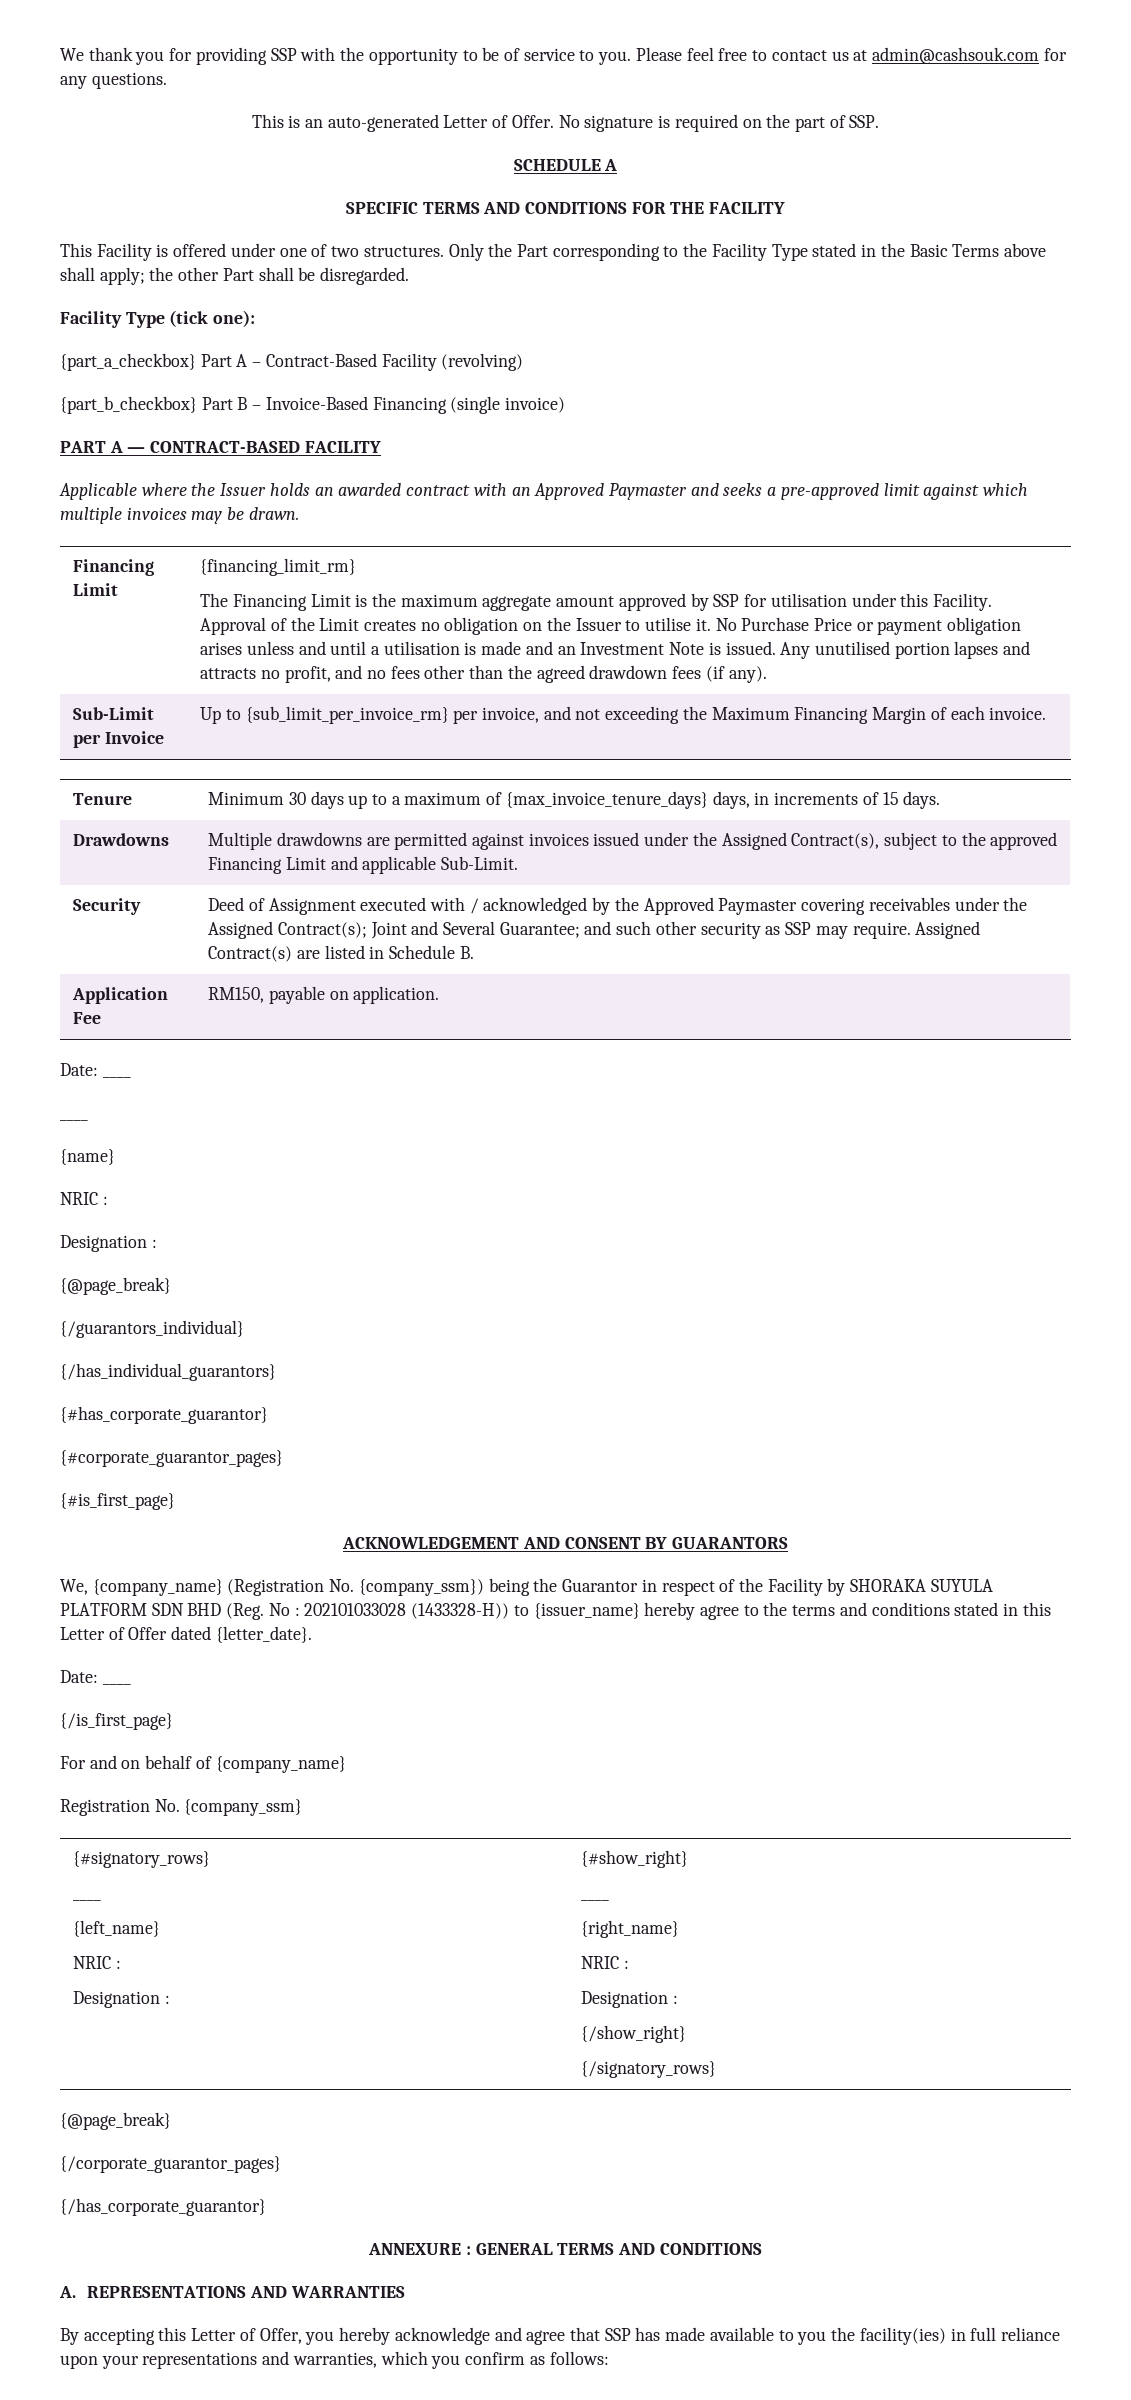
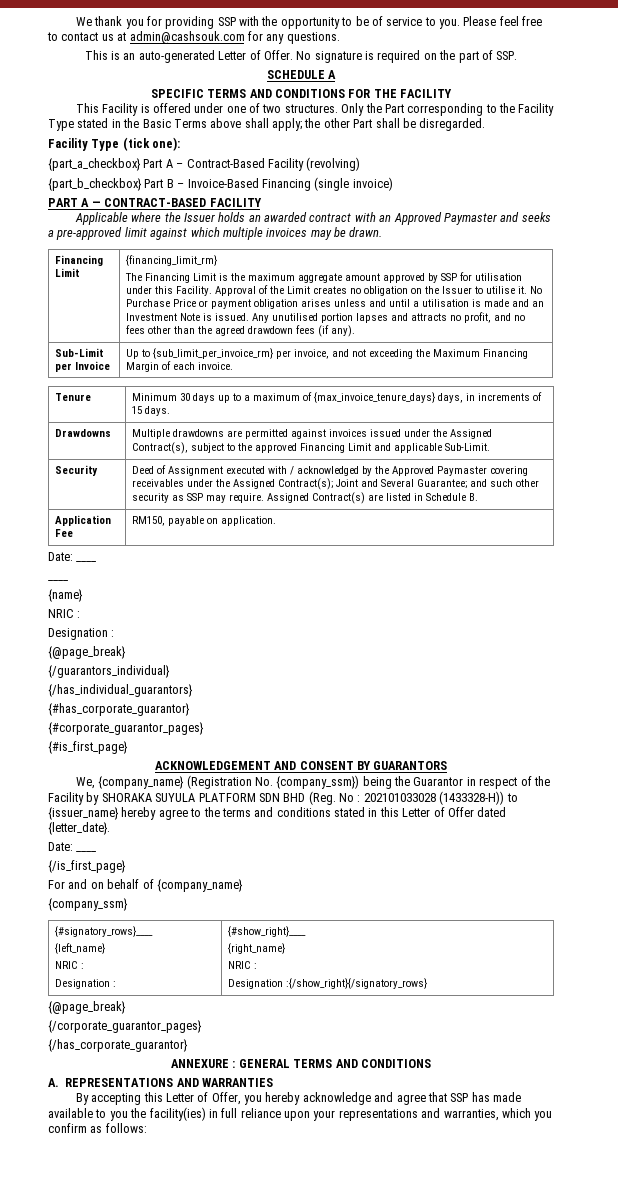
- Registration No. {company_ssm}
+ {company_ssm}
- {#signatory_rows}
- ____
+ {#signatory_rows}____
  {left_name}
  NRIC :
- Designation : | {#show_right}
- ____
+ Designation : | {#show_right}____
  {right_name}
  NRIC :
- Designation :
- {/show_right}
- {/signatory_rows}
+ Designation :{/show_right}{/signatory_rows}

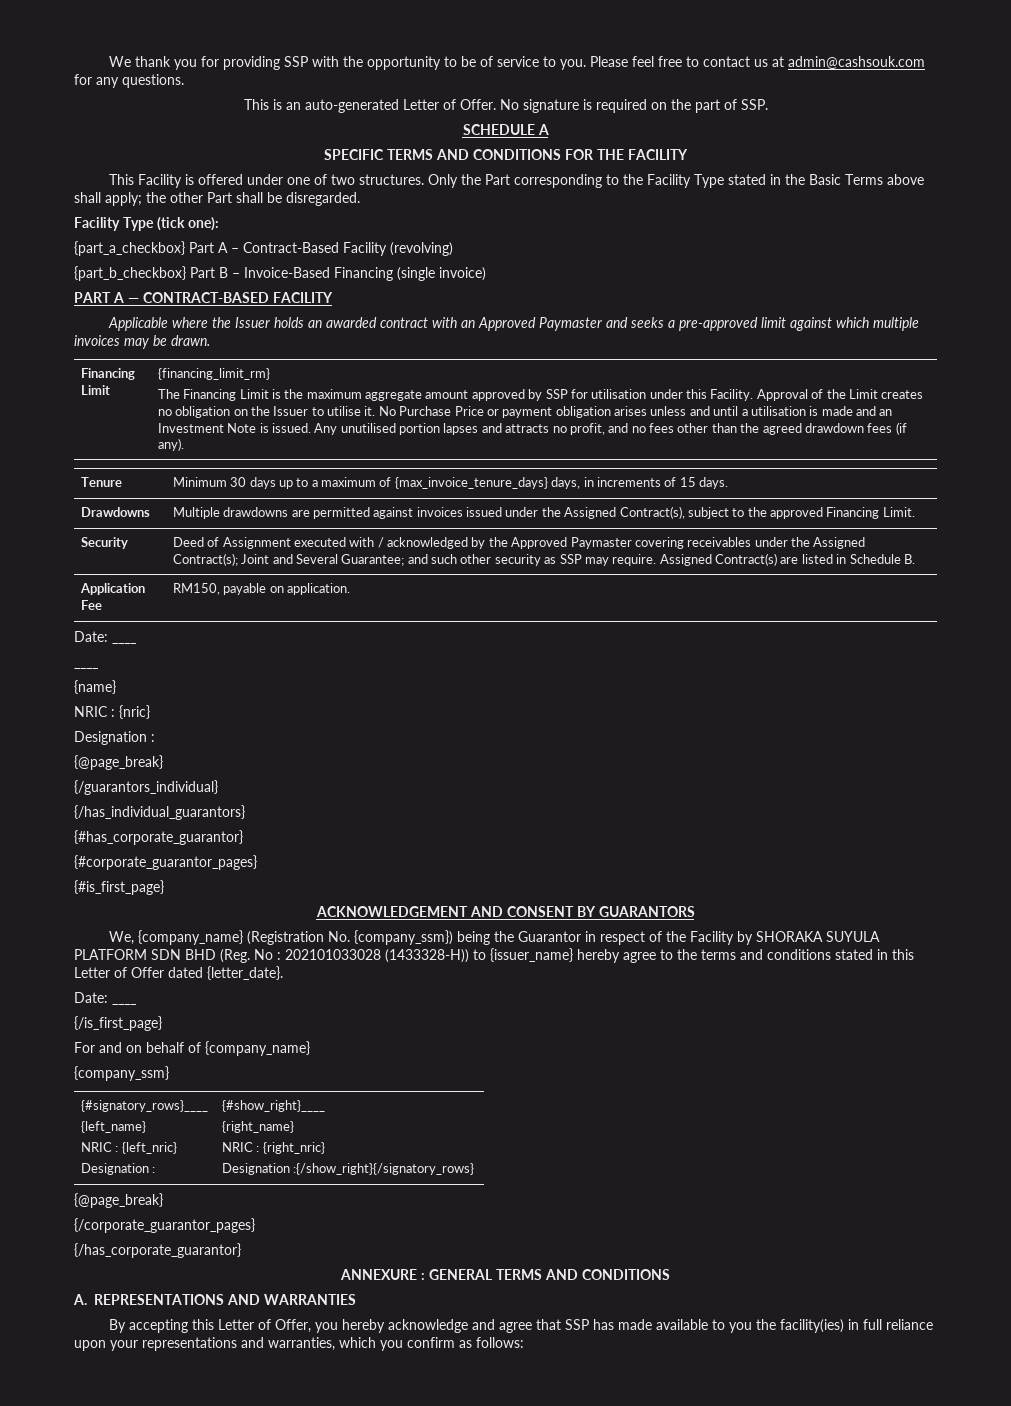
- Sub-Limit per Invoice | Up to {sub_limit_per_invoice_rm} per invoice, and not exceeding the Maximum Financing Margin of each invoice.
- Drawdowns | Multiple drawdowns are permitted against invoices issued under the Assigned Contract(s), subject to the approved Financing Limit and applicable Sub-Limit.
+ Drawdowns | Multiple drawdowns are permitted against invoices issued under the Assigned Contract(s), subject to the approved Financing Limit.
  {name}
- NRIC :
+ NRIC : {nric}
  {#signatory_rows}____
  {left_name}
- NRIC :
+ NRIC : {left_nric}
  Designation : | {#show_right}____
  {right_name}
- NRIC :
+ NRIC : {right_nric}

